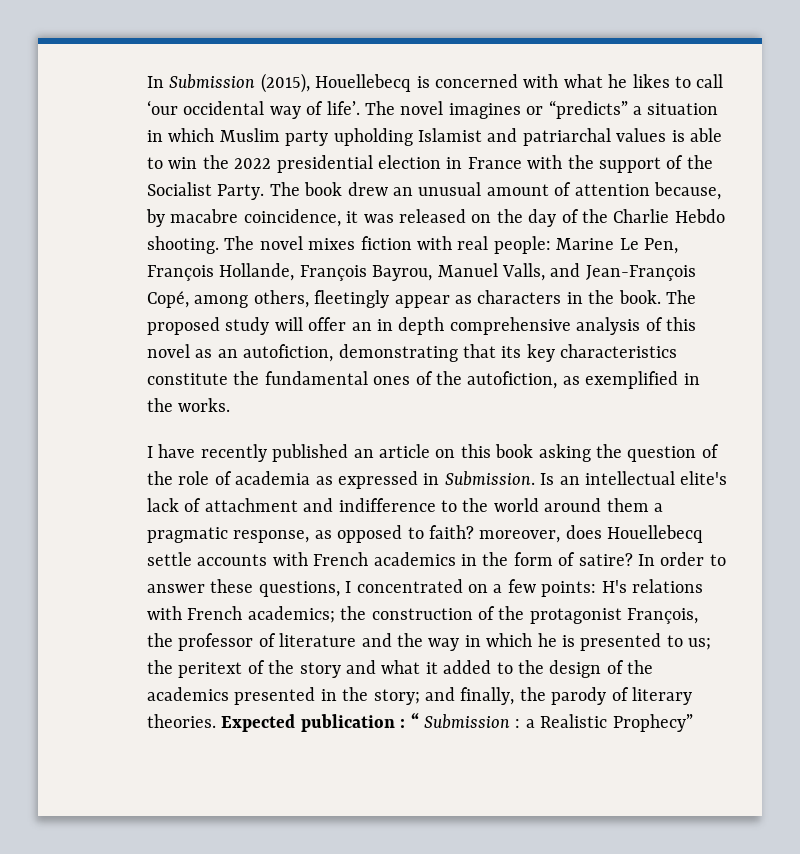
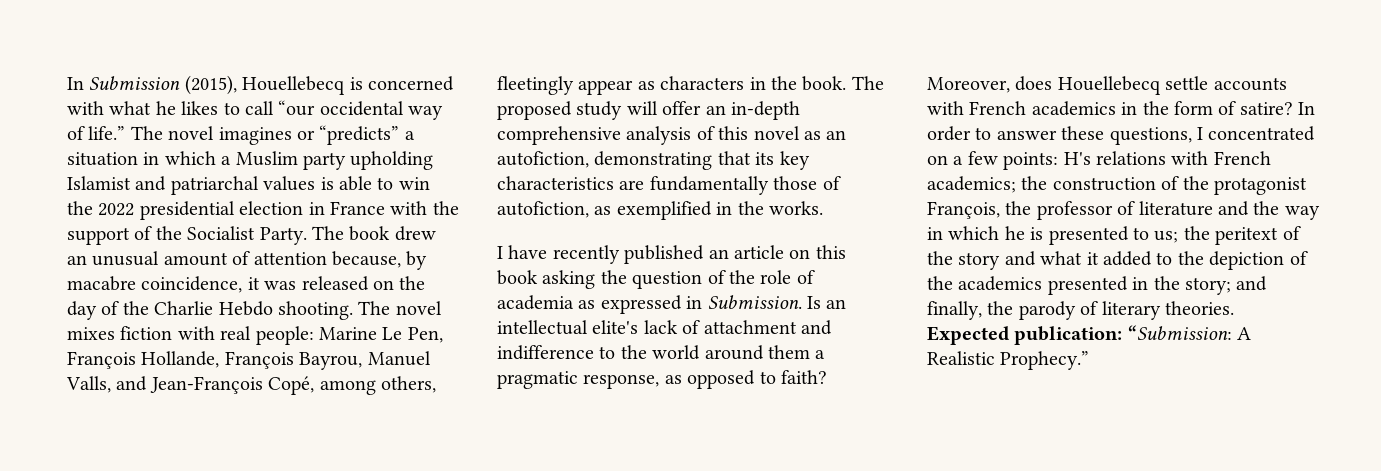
- In Submission (2015), Houellebecq is concerned with what he likes to call ‘our occidental way of life’.
+ In Submission (2015), Houellebecq is concerned with what he likes to call “our occidental way of life.”
- The novel imagines or “predicts” a situation in which Muslim party upholding Islamist and patriarchal values is able to win the 2022 presidential election in France with the support of the Socialist Party.
+ The novel imagines or “predicts” a situation in which a Muslim party upholding Islamist and patriarchal values is able to win the 2022 presidential election in France with the support of the Socialist Party.
- The proposed study will offer an in depth comprehensive analysis of this novel as an autofiction, demonstrating that its key characteristics constitute the fundamental ones of the autofiction, as exemplified in the works.
+ The proposed study will offer an in-depth comprehensive analysis of this novel as an autofiction, demonstrating that its key characteristics are fundamentally those of autofiction, as exemplified in the works.
- Is an intellectual elite's lack of attachment and indifference to the world around them a pragmatic response, as opposed to faith? moreover, does Houellebecq settle accounts with French academics in the form of satire?
+ Is an intellectual elite's lack of attachment and indifference to the world around them a pragmatic response, as opposed to faith? Moreover, does Houellebecq settle accounts with French academics in the form of satire?
- the peritext of the story and what it added to the design of the academics presented in the story;
+ the peritext of the story and what it added to the depiction of the academics presented in the story;
- Expected publication : “ Submission : a Realistic Prophecy”
+ Expected publication: “Submission: A Realistic Prophecy.”

